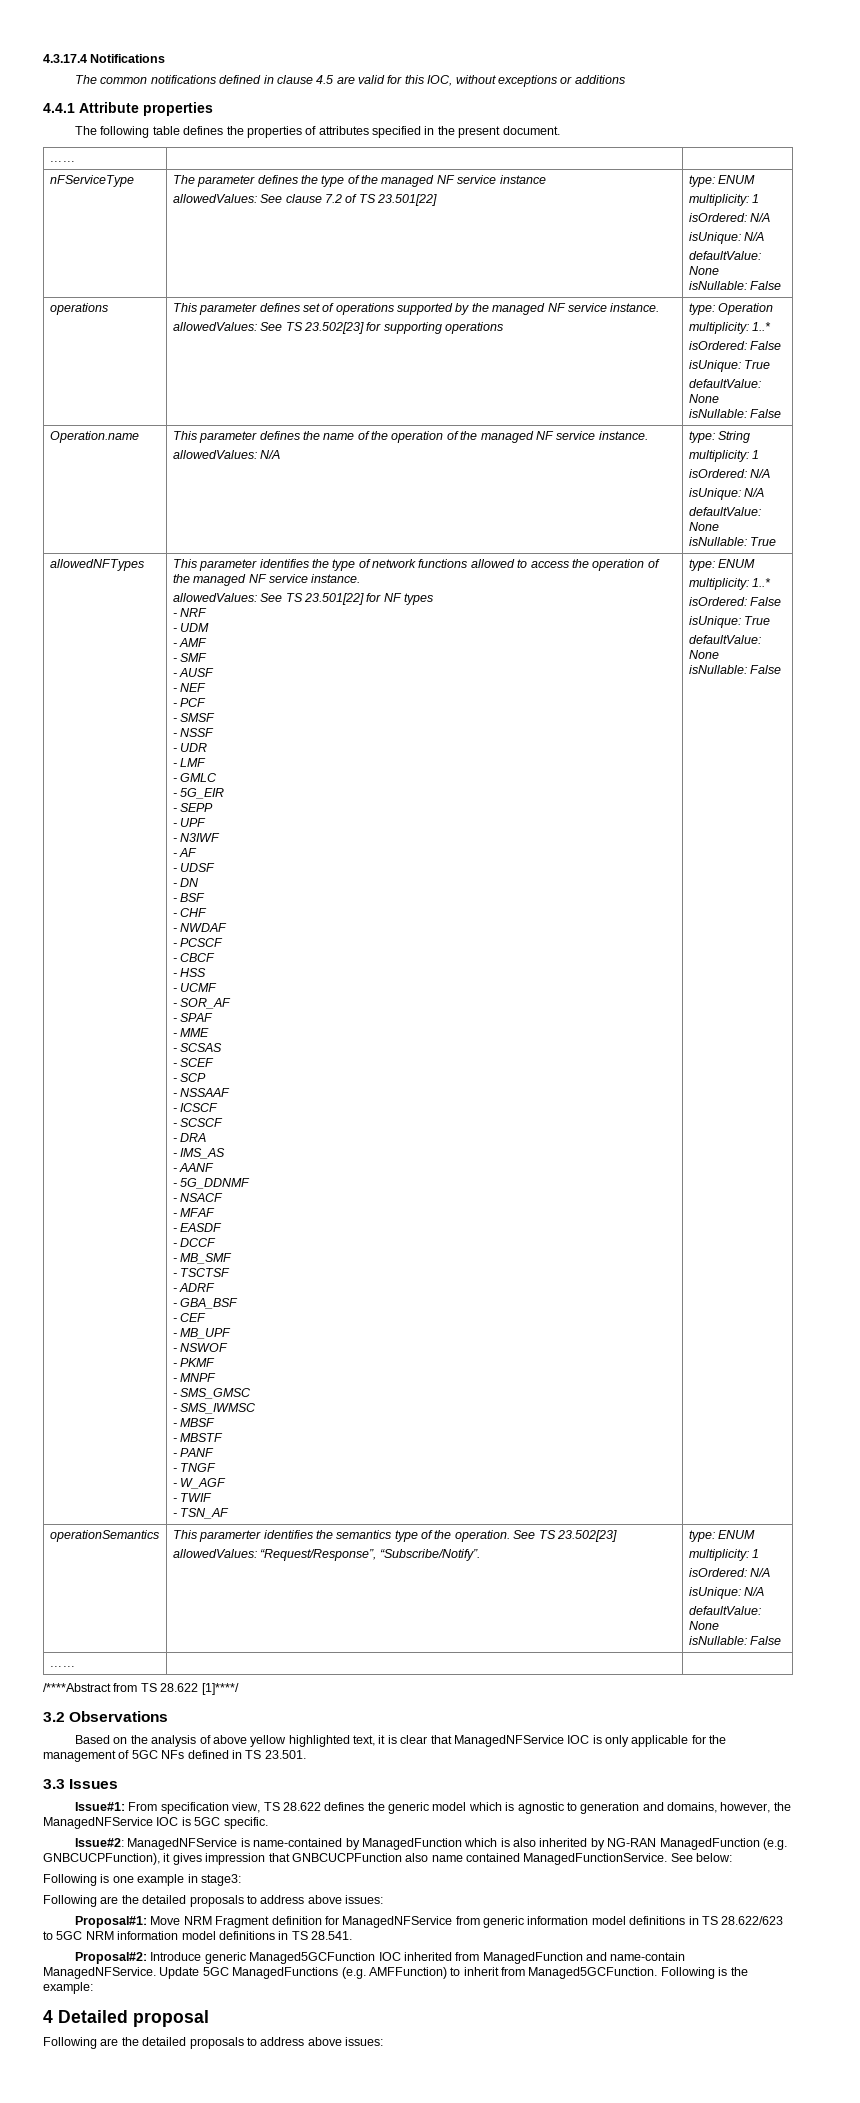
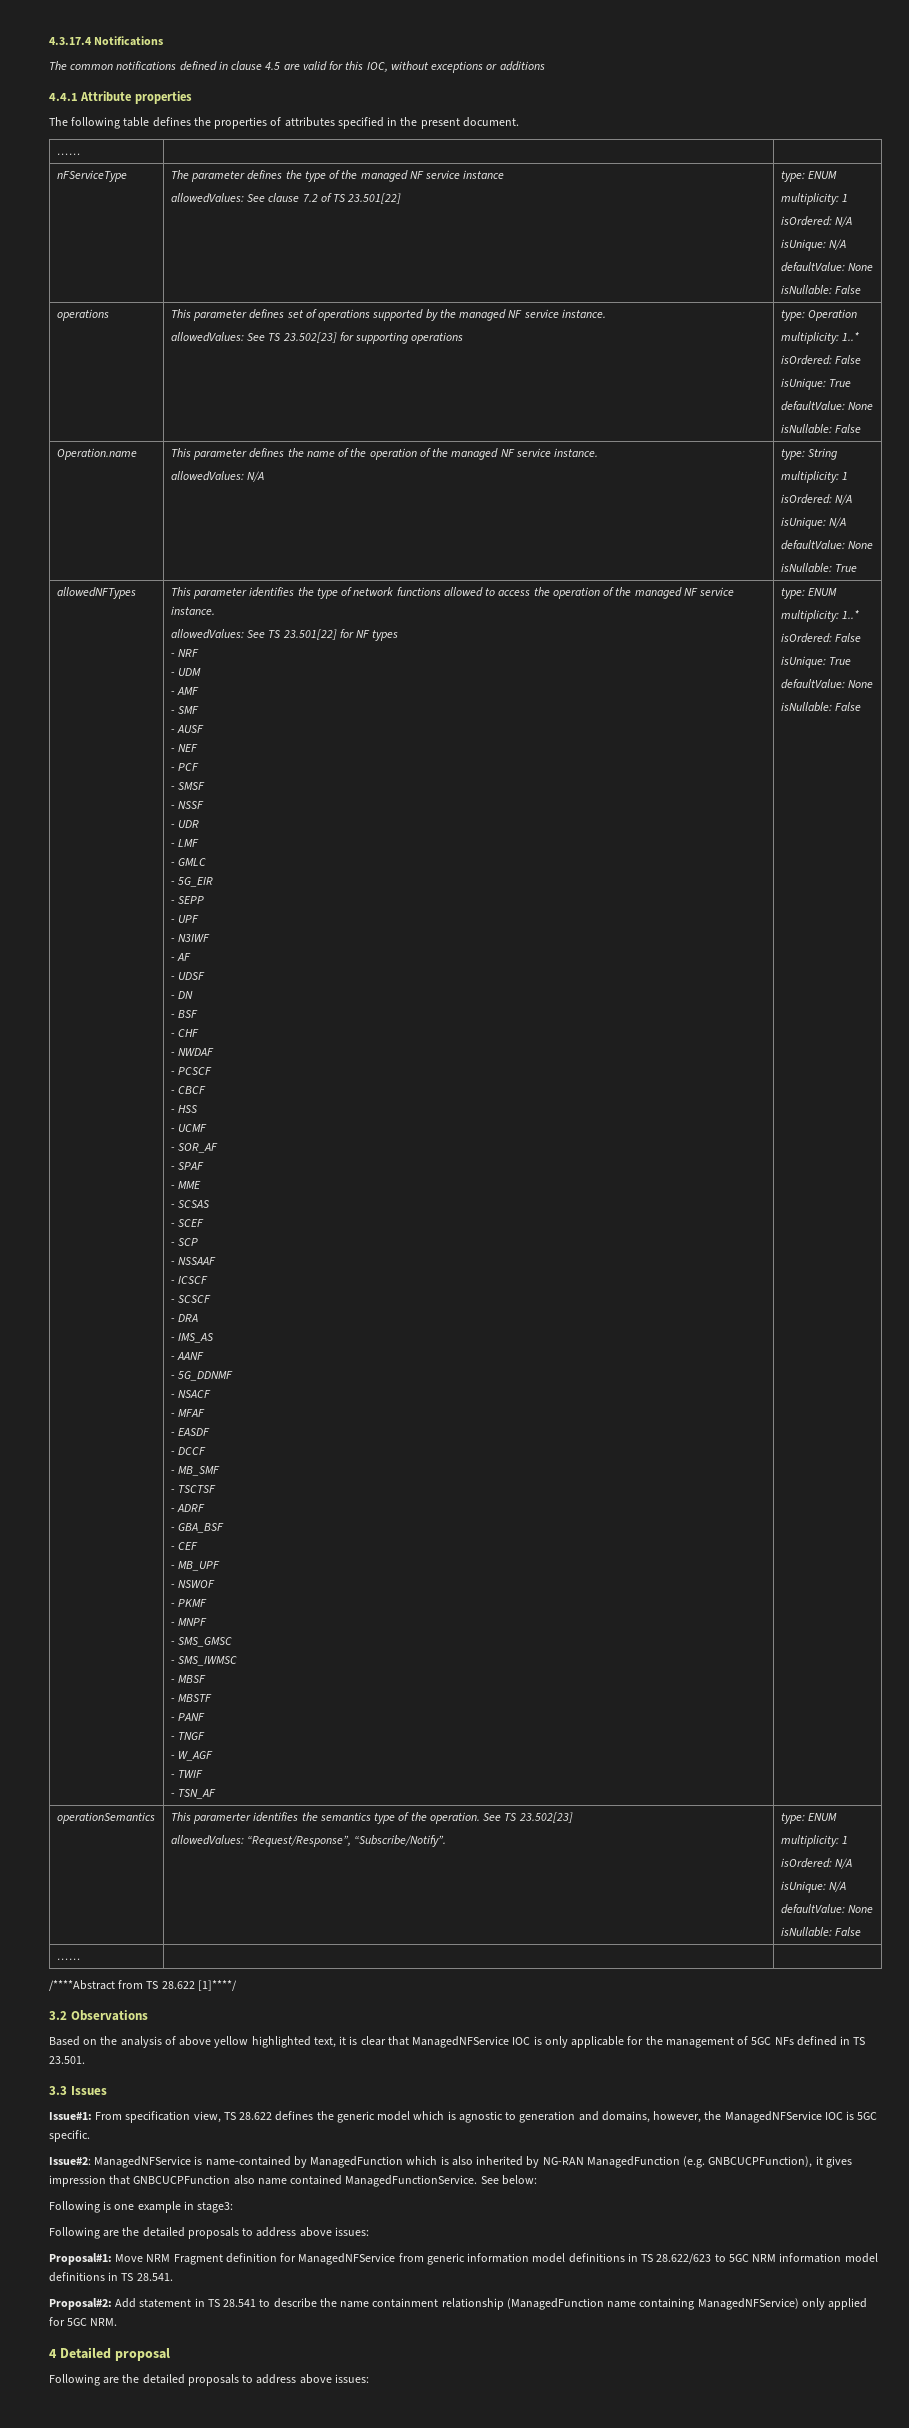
- Proposal#2: Introduce generic Managed5GCFunction IOC inherited from ManagedFunction and name-contain ManagedNFService. Update 5GC ManagedFunctions (e.g. AMFFunction) to inherit from Managed5GCFunction. Following is the example:
+ Proposal#2: Add statement in TS 28.541 to describe the name containment relationship (ManagedFunction name containing ManagedNFService) only applied for 5GC NRM.

